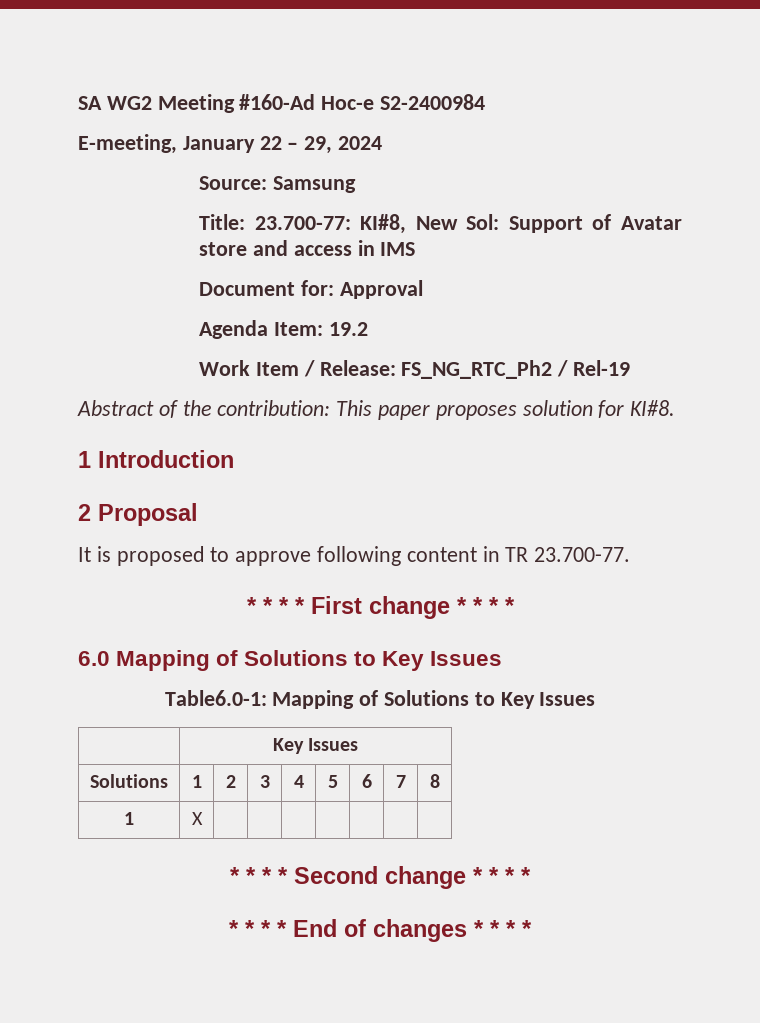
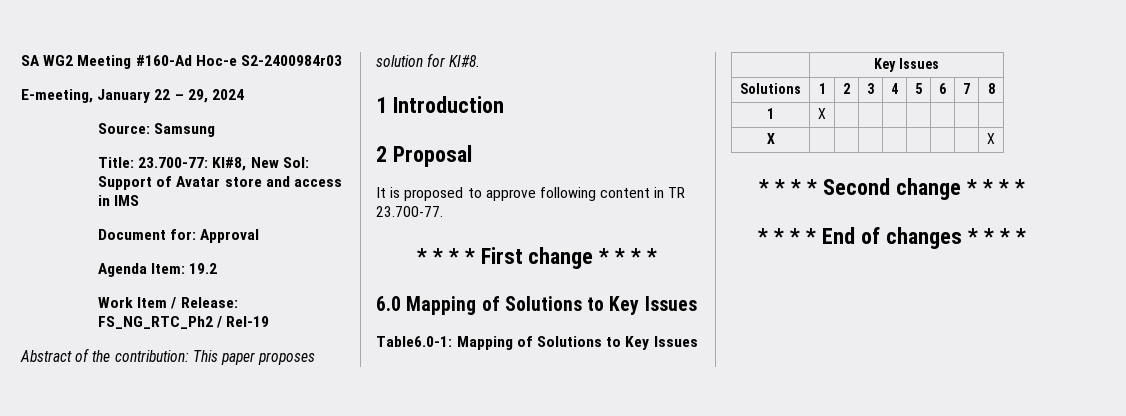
- SA WG2 Meeting #160-Ad Hoc-e S2-2400984
+ SA WG2 Meeting #160-Ad Hoc-e S2-2400984r03
+ X | | | | | | | | X

